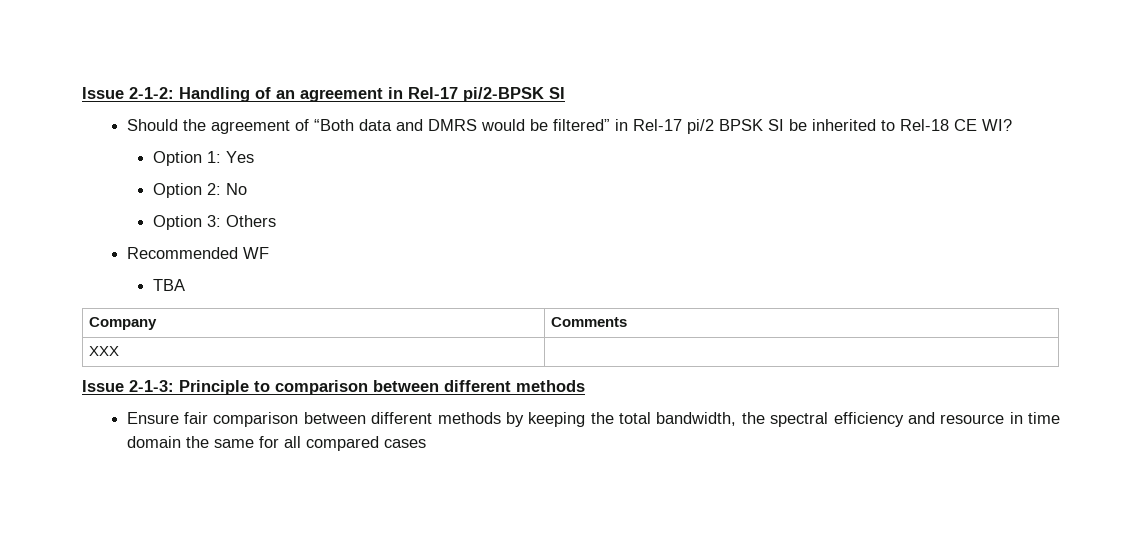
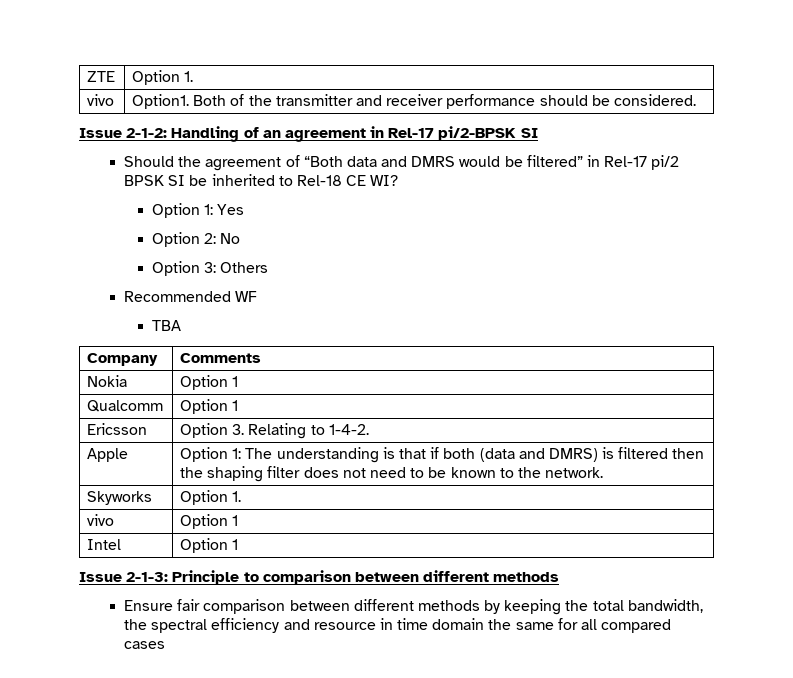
+ ZTE | Option 1.
+ vivo | Option1. Both of the transmitter and receiver performance should be considered.
- XXX |
+ Nokia | Option 1
+ Qualcomm | Option 1
+ Ericsson | Option 3. Relating to 1-4-2.
+ Apple | Option 1: The understanding is that if both (data and DMRS) is filtered then the shaping filter does not need to be known to the network.
+ Skyworks | Option 1.
+ vivo | Option 1
+ Intel | Option 1

